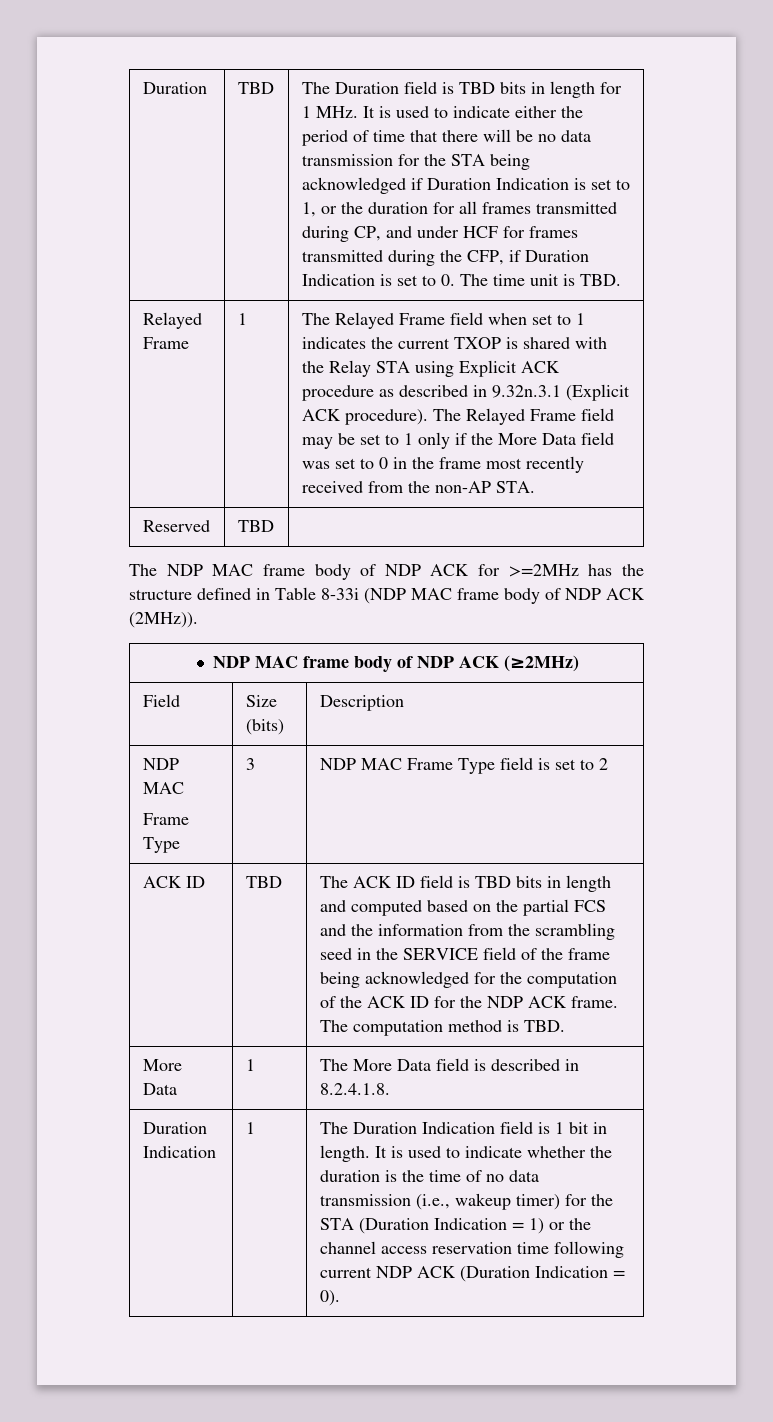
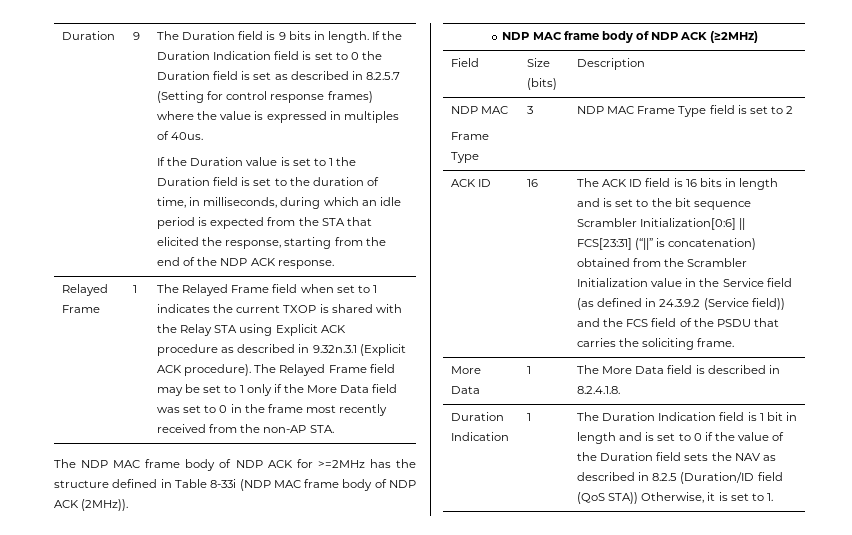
- Duration | TBD
+ Duration | 9
- The Duration field is TBD bits in length for 1 MHz. It is used to indicate either the period of time that there will be no data transmission for the STA being acknowledged if Duration Indication is set to 1, or the duration for all frames transmitted during CP, and under HCF for frames transmitted during the CFP, if Duration Indication is set to 0. The time unit is TBD.
+ The Duration field is 9 bits in length. If the Duration Indication field is set to 0 the Duration field is set as described in 8.2.5.7 (Setting for control response frames) where the value is expressed in multiples of 40us.
+ If the Duration value is set to 1 the Duration field is set to the duration of time, in milliseconds, during which an idle period is expected from the STA that elicited the response, starting from the end of the NDP ACK response.
- Reserved | TBD |
- ACK ID | TBD
+ ACK ID | 16
- The ACK ID field is TBD bits in length and computed based on the partial FCS and the information from the scrambling seed in the SERVICE field of the frame being acknowledged for the computation of the ACK ID for the NDP ACK frame. The computation method is TBD.
+ The ACK ID field is 16 bits in length and is set to the bit sequence Scrambler Initialization[0:6] || FCS[23:31] (“||” is concatenation) obtained from the Scrambler Initialization value in the Service field (as defined in 24.3.9.2 (Service field)) and the FCS field of the PSDU that carries the soliciting frame.
- The Duration Indication field is 1 bit in length. It is used to indicate whether the duration is the time of no data transmission (i.e., wakeup timer) for the STA (Duration Indication = 1) or the channel access reservation time following current NDP ACK (Duration Indication = 0).
+ The Duration Indication field is 1 bit in length and is set to 0 if the value of the Duration field sets the NAV as described in 8.2.5 (Duration/ID field (QoS STA)) Otherwise, it is set to 1.

